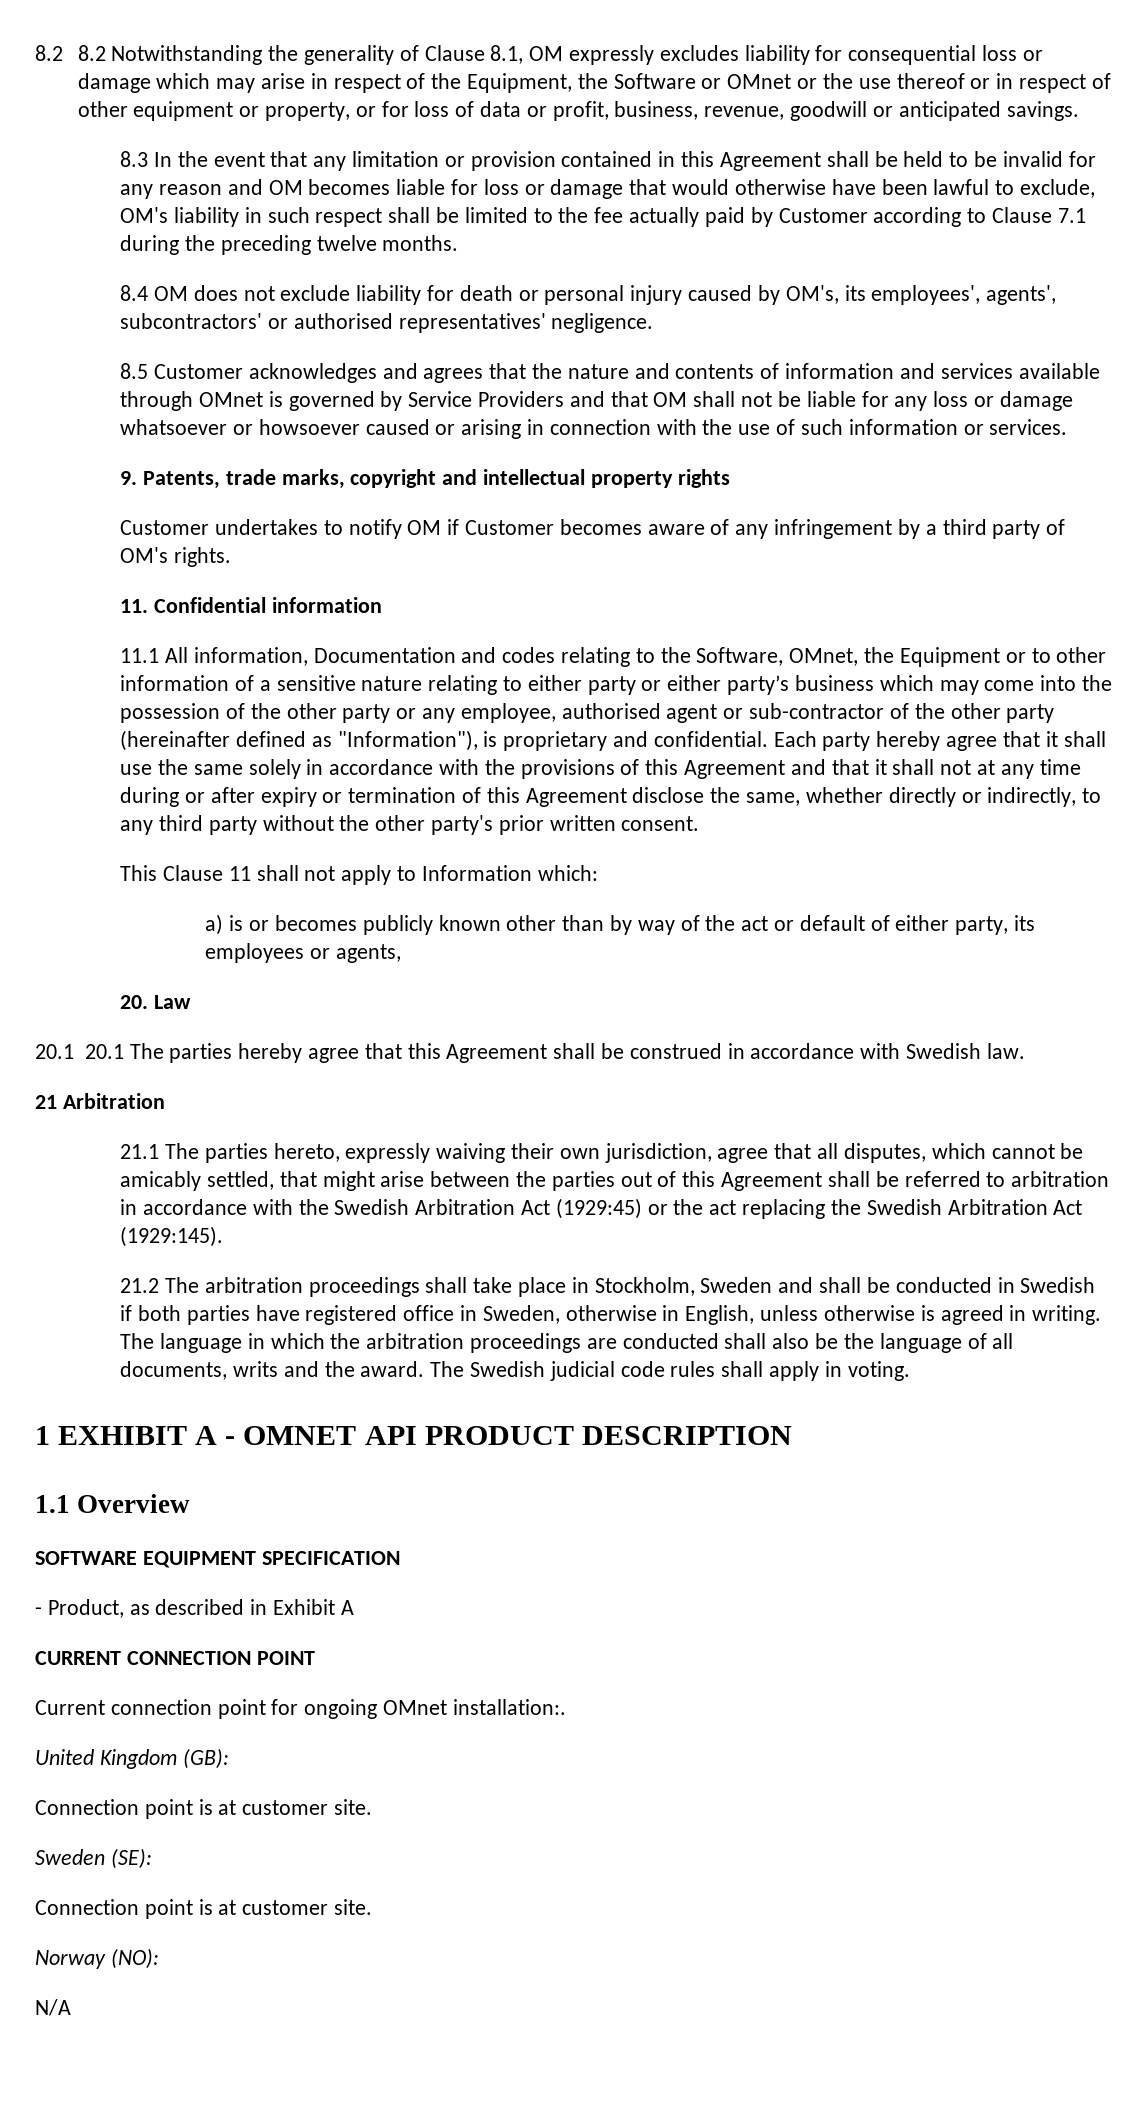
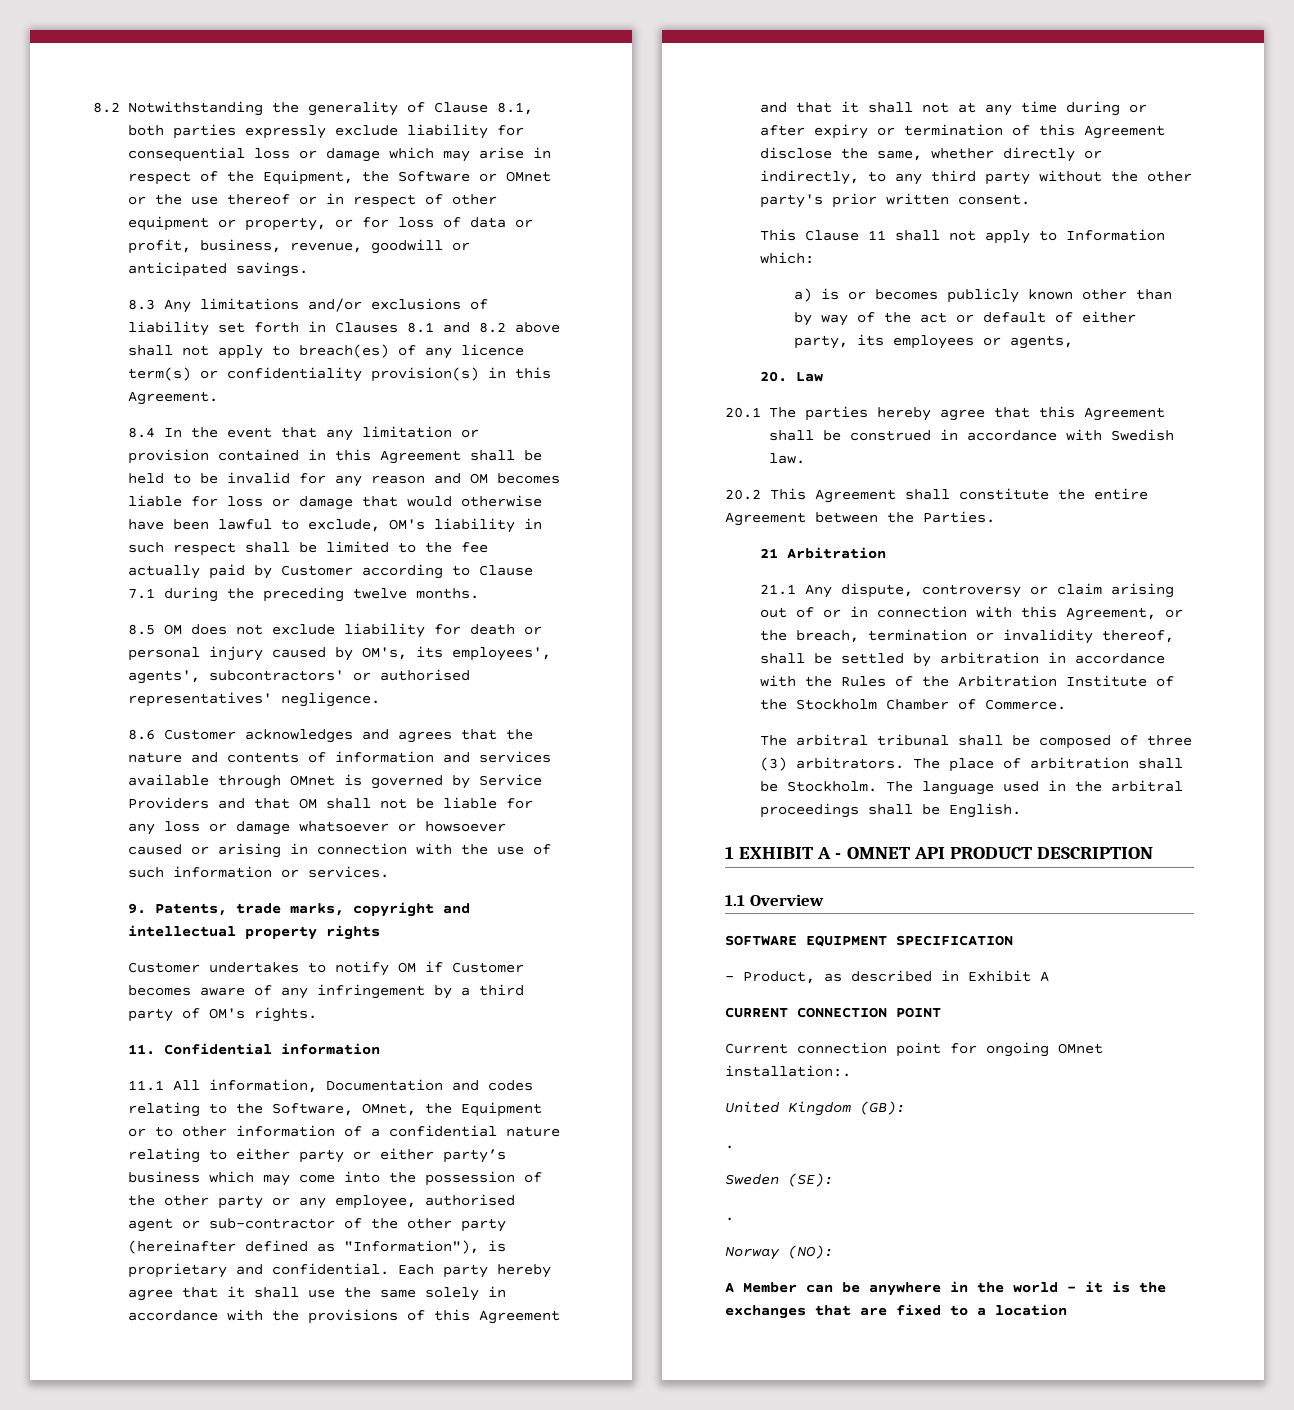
- 8.2 8.2 Notwithstanding the generality of Clause 8.1, OM expressly excludes liability for consequential loss or damage which may arise in respect of the Equipment, the Software or OMnet or the use thereof or in respect of other equipment or property, or for loss of data or profit, business, revenue, goodwill or anticipated savings.
+ 8.2 Notwithstanding the generality of Clause 8.1, both parties expressly exclude liability for consequential loss or damage which may arise in respect of the Equipment, the Software or OMnet or the use thereof or in respect of other equipment or property, or for loss of data or profit, business, revenue, goodwill or anticipated savings.
- 8.3 In the event that any limitation or provision contained in this Agreement shall be held to be invalid for any reason and OM becomes liable for loss or damage that would otherwise have been lawful to exclude, OM's liability in such respect shall be limited to the fee actually paid by Customer according to Clause 7.1 during the preceding twelve months.
+ 8.3 Any limitations and/or exclusions of liability set forth in Clauses 8.1 and 8.2 above shall not apply to breach(es) of any licence term(s) or confidentiality provision(s) in this Agreement.
+ 8.4 In the event that any limitation or provision contained in this Agreement shall be held to be invalid for any reason and OM becomes liable for loss or damage that would otherwise have been lawful to exclude, OM's liability in such respect shall be limited to the fee actually paid by Customer according to Clause 7.1 during the preceding twelve months.
- 8.4 OM does not exclude liability for death or personal injury caused by OM's, its employees', agents', subcontractors' or authorised representatives' negligence.
+ 8.5 OM does not exclude liability for death or personal injury caused by OM's, its employees', agents', subcontractors' or authorised representatives' negligence.
- 8.5 Customer acknowledges and agrees that the nature and contents of information and services available through OMnet is governed by Service Providers and that OM shall not be liable for any loss or damage whatsoever or howsoever caused or arising in connection with the use of such information or services.
+ 8.6 Customer acknowledges and agrees that the nature and contents of information and services available through OMnet is governed by Service Providers and that OM shall not be liable for any loss or damage whatsoever or howsoever caused or arising in connection with the use of such information or services.
- 11.1 All information, Documentation and codes relating to the Software, OMnet, the Equipment or to other information of a sensitive nature relating to either party or either party’s business which may come into the possession of the other party or any employee, authorised agent or sub-contractor of the other party (hereinafter defined as "Information"), is proprietary and confidential.
+ 11.1 All information, Documentation and codes relating to the Software, OMnet, the Equipment or to other information of a confidential nature relating to either party or either party’s business which may come into the possession of the other party or any employee, authorised agent or sub-contractor of the other party (hereinafter defined as "Information"), is proprietary and confidential.
- 20.1 20.1 The parties hereby agree that this Agreement shall be construed in accordance with Swedish law.
+ 20.1 The parties hereby agree that this Agreement shall be construed in accordance with Swedish law.
+ 20.2 This Agreement shall constitute the entire Agreement between the Parties.
  21 Arbitration
- 21.1 The parties hereto, expressly waiving their own jurisdiction, agree that all disputes, which cannot be amicably settled, that might arise between the parties out of this Agreement shall be referred to arbitration in accordance with the Swedish Arbitration Act (1929:45) or the act replacing the Swedish Arbitration Act (1929:145).
- 21.2 The arbitration proceedings shall take place in Stockholm, Sweden and shall be conducted in Swedish if both parties have registered office in Sweden, otherwise in English, unless otherwise is agreed in writing. The language in which the arbitration proceedings are conducted shall also be the language of all documents, writs and the award. The Swedish judicial code rules shall apply in voting.
+ 21.1 Any dispute, controversy or claim arising out of or in connection with this Agreement, or the breach, termination or invalidity thereof, shall be settled by arbitration in accordance with the Rules of the Arbitration Institute of the Stockholm Chamber of Commerce.
+ The arbitral tribunal shall be composed of three (3) arbitrators. The place of arbitration shall be Stockholm. The language used in the arbitral proceedings shall be English.
  United Kingdom (GB):
- Connection point is at customer site.
+ .
  Sweden (SE):
- Connection point is at customer site.
+ .
  Norway (NO):
- N/A
+ A Member can be anywhere in the world – it is the exchanges that are fixed to a location

